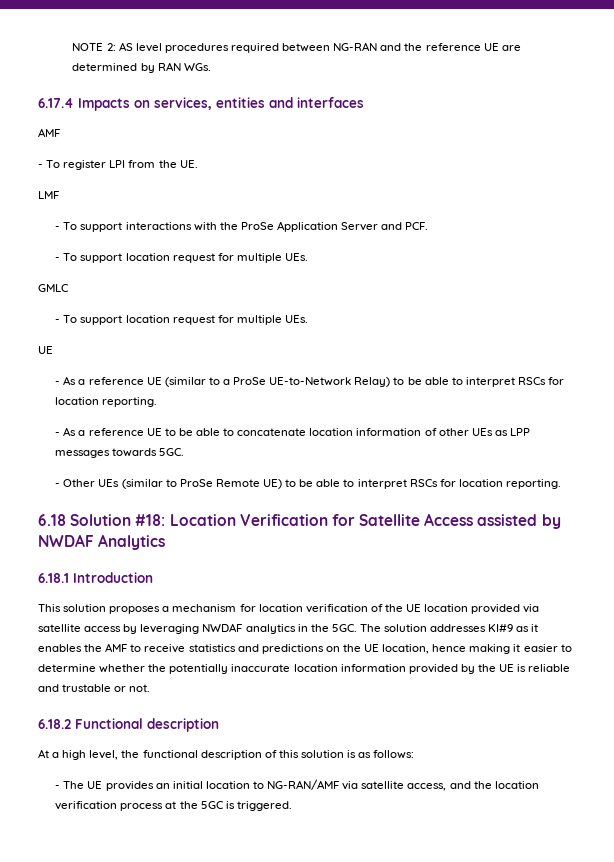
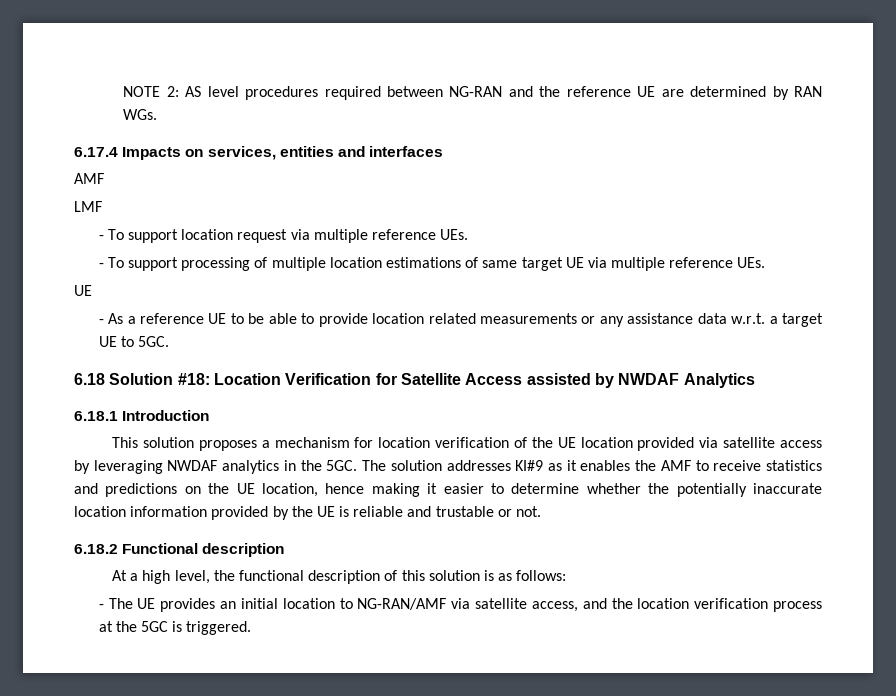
- - To register LPI from the UE.
  LMF
- - To support interactions with the ProSe Application Server and PCF.
- - To support location request for multiple UEs.
- GMLC
- - To support location request for multiple UEs.
+ - To support location request via multiple reference UEs.
+ - To support processing of multiple location estimations of same target UE via multiple reference UEs.
  UE
- - As a reference UE (similar to a ProSe UE-to-Network Relay) to be able to interpret RSCs for location reporting.
- - As a reference UE to be able to concatenate location information of other UEs as LPP messages towards 5GC.
- - Other UEs (similar to ProSe Remote UE) to be able to interpret RSCs for location reporting.
+ - As a reference UE to be able to provide location related measurements or any assistance data w.r.t. a target UE to 5GC.

